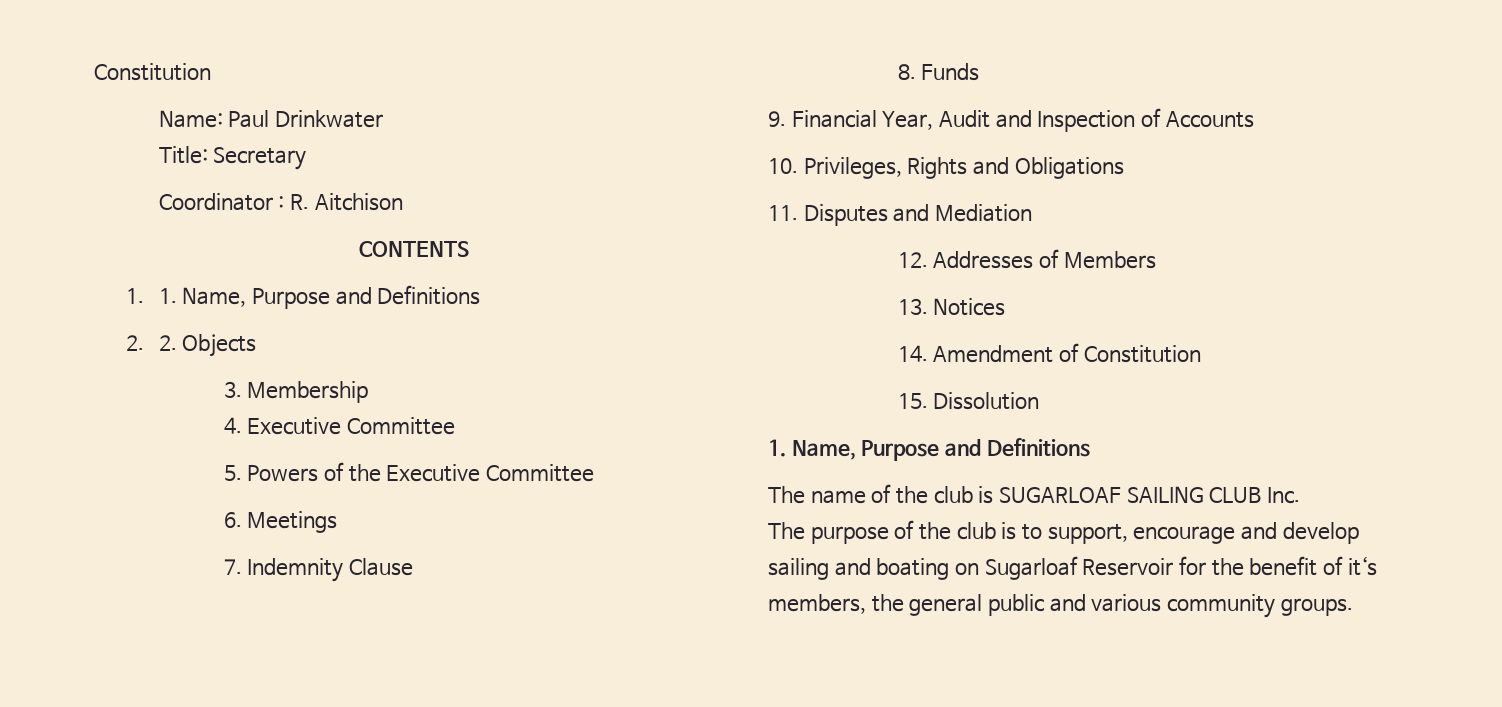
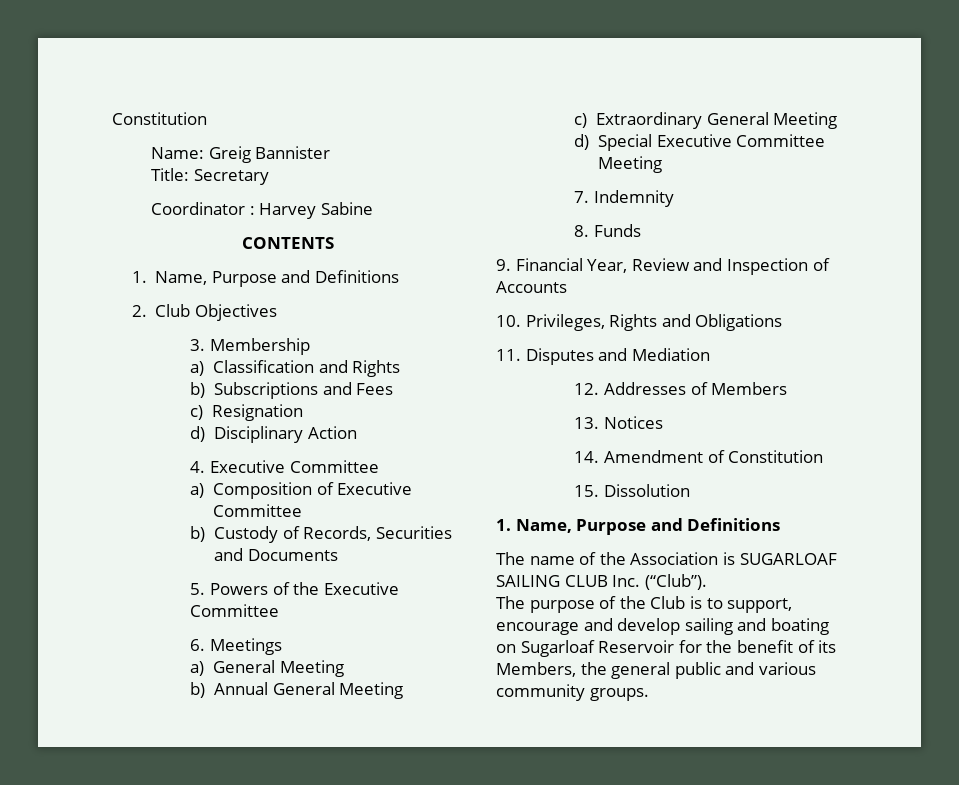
- Name: Paul Drinkwater
+ Name: Greig Bannister
- Coordinator : R. Aitchison
+ Coordinator : Harvey Sabine
  CONTENTS
- 1. 1. Name, Purpose and Definitions
+ 1. Name, Purpose and Definitions
- 2. 2. Objects
+ 2. Club Objectives
+ a) Classification and Rights
+ b) Subscriptions and Fees
+ c) Resignation
+ d) Disciplinary Action
  4. Executive Committee
+ a) Composition of Executive Committee
+ b) Custody of Records, Securities and Documents
+ a) General Meeting
+ b) Annual General Meeting
+ c) Extraordinary General Meeting
+ d) Special Executive Committee Meeting
- 7. Indemnity Clause
+ 7. Indemnity
- 9. Financial Year, Audit and Inspection of Accounts
+ 9. Financial Year, Review and Inspection of Accounts
- The name of the club is SUGARLOAF SAILING CLUB Inc.
+ The name of the Association is SUGARLOAF SAILING CLUB Inc. (“Club”).
- The purpose of the club is to support, encourage and develop sailing and boating on Sugarloaf Reservoir for the benefit of it‘s members, the general public and various community groups.
+ The purpose of the Club is to support, encourage and develop sailing and boating on Sugarloaf Reservoir for the benefit of its Members, the general public and various community groups.

